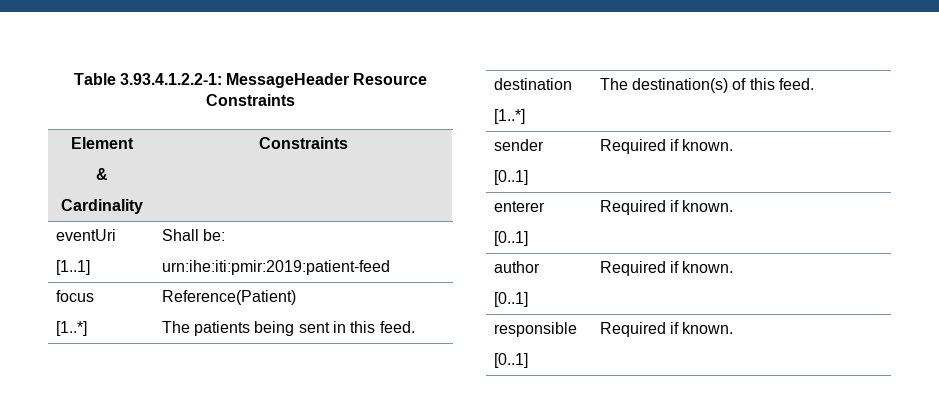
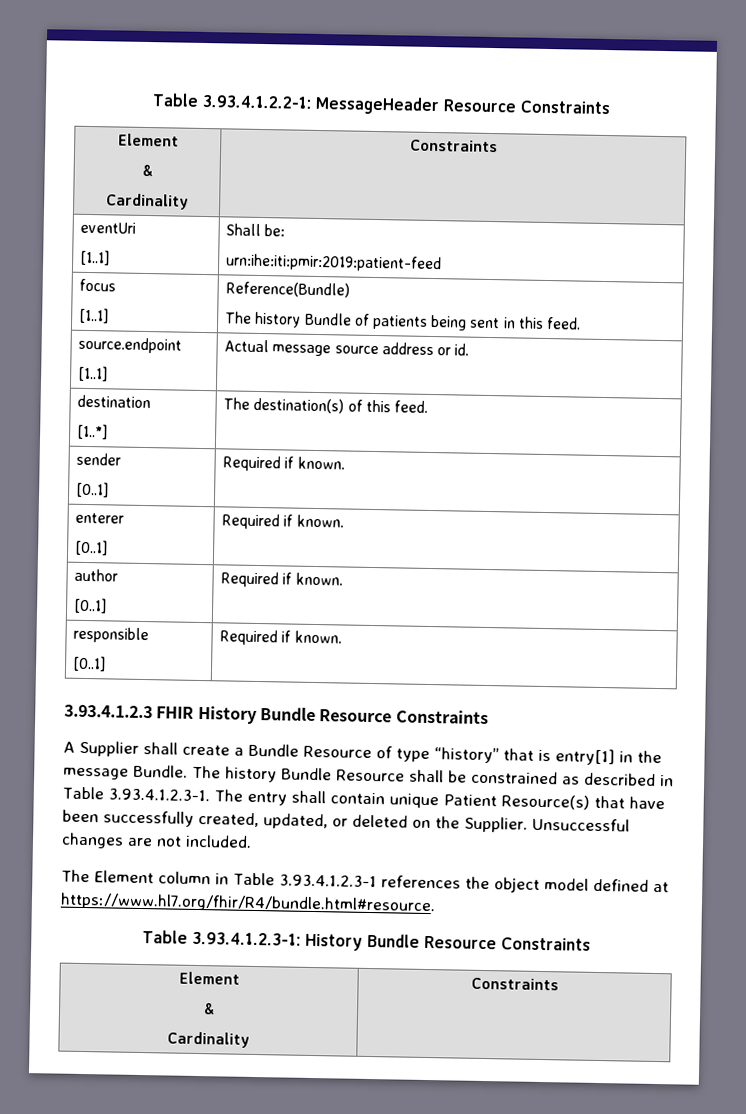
  focus
- [1..*] | Reference(Patient)
- The patients being sent in this feed.
+ [1..1] | Reference(Bundle)
+ The history Bundle of patients being sent in this feed.
+ source.endpoint
+ [1..1] | Actual message source address or id.
+ 3.93.4.1.2.3 FHIR History Bundle Resource Constraints
+ A Supplier shall create a Bundle Resource of type “history” that is entry[1] in the message Bundle. The history Bundle Resource shall be constrained as described in Table 3.93.4.1.2.3-1. The entry shall contain unique Patient Resource(s) that have been successfully created, updated, or deleted on the Supplier. Unsuccessful changes are not included.
+ The Element column in Table 3.93.4.1.2.3-1 references the object model defined at https://www.hl7.org/fhir/R4/bundle.html#resource.
+ Table 3.93.4.1.2.3-1: History Bundle Resource Constraints
+ Element
+ &
+ Cardinality | Constraints

